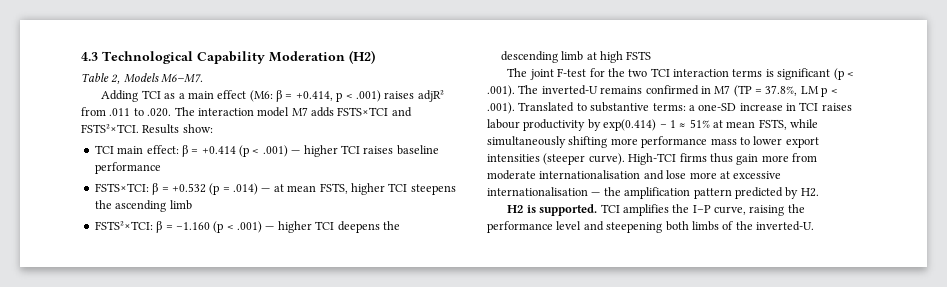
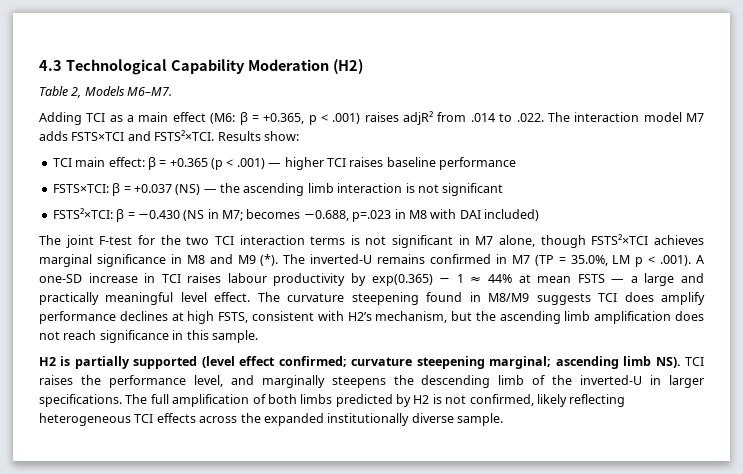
- Adding TCI as a main effect (M6: β = +0.414, p < .001) raises adjR² from .011 to .020. The interaction model M7 adds FSTS×TCI and FSTS²×TCI.
+ Adding TCI as a main effect (M6: β = +0.365, p < .001) raises adjR² from .014 to .022. The interaction model M7 adds FSTS×TCI and FSTS²×TCI.
- TCI main effect: β = +0.414 (p < .001) — higher TCI raises baseline performance
+ TCI main effect: β = +0.365 (p < .001) — higher TCI raises baseline performance
- FSTS×TCI: β = +0.532 (p = .014) — at mean FSTS, higher TCI steepens the ascending limb
+ FSTS×TCI: β = +0.037 (NS) — the ascending limb interaction is not significant
- FSTS²×TCI: β = −1.160 (p < .001) — higher TCI deepens the descending limb at high FSTS
+ FSTS²×TCI: β = −0.430 (NS in M7; becomes −0.688, p=.023 in M8 with DAI included)
- The joint F-test for the two TCI interaction terms is significant (p < .001). The inverted-U remains confirmed in M7 (TP = 37.8%, LM p < .001). Translated to substantive terms: a one-SD increase in TCI raises labour productivity by exp(0.414) − 1 ≈ 51% at mean FSTS, while simultaneously shifting more performance mass to lower export intensities (steeper curve). High-TCI firms thus gain more from moderate internationalisation and lose more at excessive internationalisation — the amplification pattern predicted by H2.
- H2 is supported. TCI amplifies the I–P curve, raising the performance level and steepening both limbs of the inverted-U.
+ The joint F-test for the two TCI interaction terms is not significant in M7 alone, though FSTS²×TCI achieves marginal significance in M8 and M9 (*). The inverted-U remains confirmed in M7 (TP = 35.0%, LM p < .001). A one-SD increase in TCI raises labour productivity by exp(0.365) − 1 ≈ 44% at mean FSTS — a large and practically meaningful level effect. The curvature steepening found in M8/M9 suggests TCI does amplify performance declines at high FSTS, consistent with H2’s mechanism, but the ascending limb amplification does not reach significance in this sample.
+ H2 is partially supported (level effect confirmed; curvature steepening marginal; ascending limb NS). TCI raises the performance level, and marginally steepens the descending limb of the inverted-U in larger specifications. The full amplification of both limbs predicted by H2 is not confirmed, likely reflecting heterogeneous TCI effects across the expanded institutionally diverse sample.

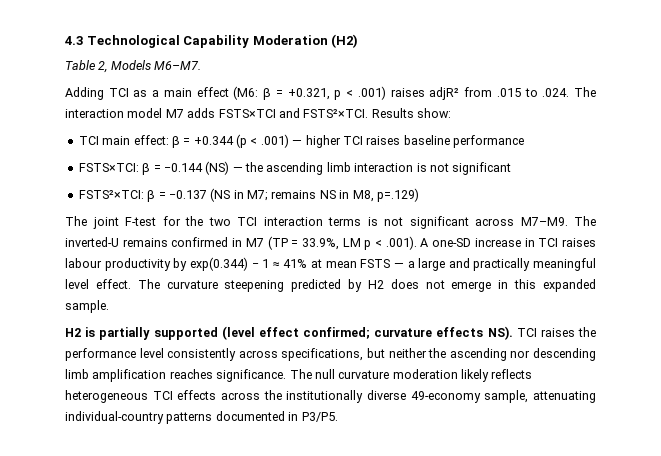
- Adding TCI as a main effect (M6: β = +0.365, p < .001) raises adjR² from .014 to .022. The interaction model M7 adds FSTS×TCI and FSTS²×TCI.
+ Adding TCI as a main effect (M6: β = +0.321, p < .001) raises adjR² from .015 to .024. The interaction model M7 adds FSTS×TCI and FSTS²×TCI.
- TCI main effect: β = +0.365 (p < .001) — higher TCI raises baseline performance
+ TCI main effect: β = +0.344 (p < .001) — higher TCI raises baseline performance
- FSTS×TCI: β = +0.037 (NS) — the ascending limb interaction is not significant
+ FSTS×TCI: β = −0.144 (NS) — the ascending limb interaction is not significant
- FSTS²×TCI: β = −0.430 (NS in M7; becomes −0.688, p=.023 in M8 with DAI included)
+ FSTS²×TCI: β = −0.137 (NS in M7; remains NS in M8, p=.129)
- The joint F-test for the two TCI interaction terms is not significant in M7 alone, though FSTS²×TCI achieves marginal significance in M8 and M9 (*).
+ The joint F-test for the two TCI interaction terms is not significant across M7–M9.
- The inverted-U remains confirmed in M7 (TP = 35.0%, LM p < .001). A one-SD increase in TCI raises labour productivity by exp(0.365) − 1 ≈ 44% at mean FSTS — a large and practically meaningful level effect.
+ The inverted-U remains confirmed in M7 (TP = 33.9%, LM p < .001). A one-SD increase in TCI raises labour productivity by exp(0.344) − 1 ≈ 41% at mean FSTS — a large and practically meaningful level effect.
- The curvature steepening found in M8/M9 suggests TCI does amplify performance declines at high FSTS, consistent with H2’s mechanism, but the ascending limb amplification does not reach significance in this sample.
+ The curvature steepening predicted by H2 does not emerge in this expanded sample.
- H2 is partially supported (level effect confirmed; curvature steepening marginal; ascending limb NS). TCI raises the performance level, and marginally steepens the descending limb of the inverted-U in larger specifications. The full amplification of both limbs predicted by H2 is not confirmed, likely reflecting heterogeneous TCI effects across the expanded institutionally diverse sample.
+ H2 is partially supported (level effect confirmed; curvature effects NS). TCI raises the performance level consistently across specifications, but neither the ascending nor descending limb amplification reaches significance. The null curvature moderation likely reflects heterogeneous TCI effects across the institutionally diverse 49-economy sample, attenuating individual-country patterns documented in P3/P5.

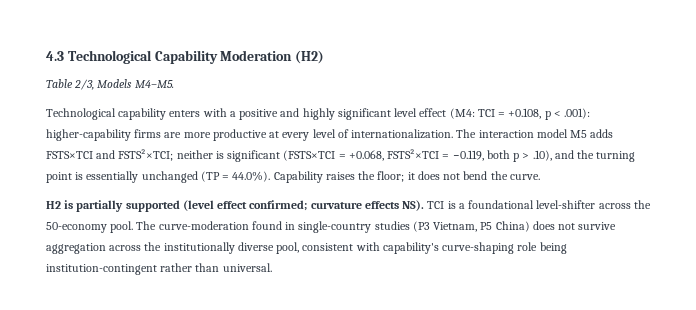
- Table 2, Models M6–M7.
- Adding TCI as a main effect (M6: β = +0.321, p < .001) raises adjR² from .015 to .024. The interaction model M7 adds FSTS×TCI and FSTS²×TCI. Results show:
- TCI main effect: β = +0.344 (p < .001) — higher TCI raises baseline performance
- FSTS×TCI: β = −0.144 (NS) — the ascending limb interaction is not significant
- FSTS²×TCI: β = −0.137 (NS in M7; remains NS in M8, p=.129)
- The joint F-test for the two TCI interaction terms is not significant across M7–M9. The inverted-U remains confirmed in M7 (TP = 33.9%, LM p < .001). A one-SD increase in TCI raises labour productivity by exp(0.344) − 1 ≈ 41% at mean FSTS — a large and practically meaningful level effect. The curvature steepening predicted by H2 does not emerge in this expanded sample.
+ Table 2/3, Models M4–M5.
+ Technological capability enters with a positive and highly significant level effect (M4: TCI = +0.108, p < .001): higher-capability firms are more productive at every level of internationalization. The interaction model M5 adds FSTS×TCI and FSTS²×TCI; neither is significant (FSTS×TCI = +0.068, FSTS²×TCI = −0.119, both p > .10), and the turning point is essentially unchanged (TP = 44.0%). Capability raises the floor; it does not bend the curve.
- H2 is partially supported (level effect confirmed; curvature effects NS). TCI raises the performance level consistently across specifications, but neither the ascending nor descending limb amplification reaches significance. The null curvature moderation likely reflects heterogeneous TCI effects across the institutionally diverse 49-economy sample, attenuating individual-country patterns documented in P3/P5.
+ H2 is partially supported (level effect confirmed; curvature effects NS). TCI is a foundational level-shifter across the 50-economy pool. The curve-moderation found in single-country studies (P3 Vietnam, P5 China) does not survive aggregation across the institutionally diverse pool, consistent with capability's curve-shaping role being institution-contingent rather than universal.

